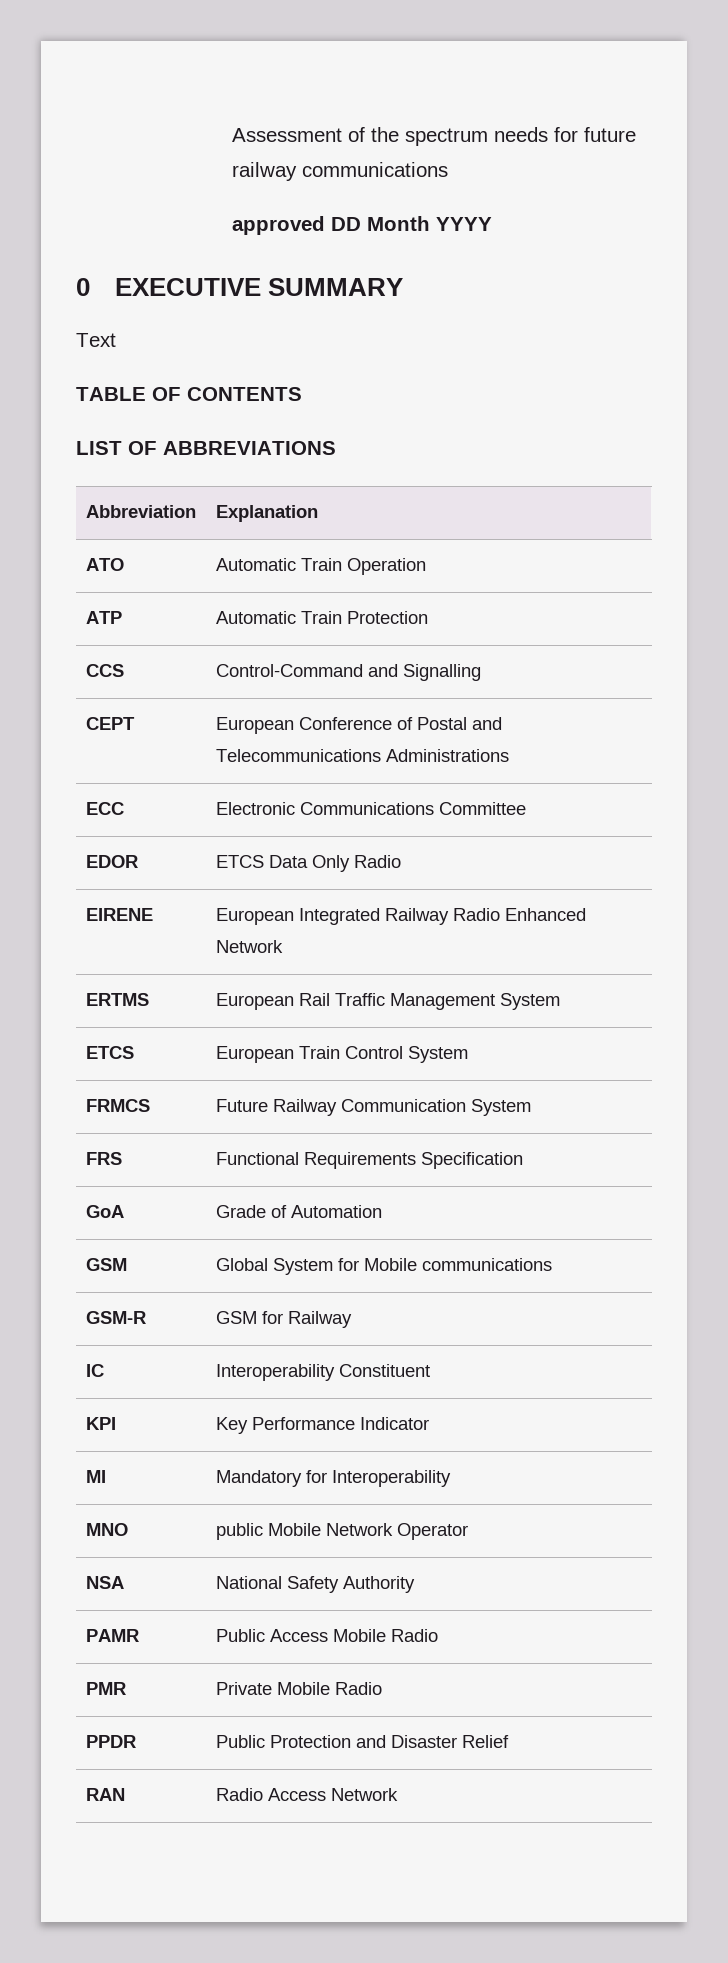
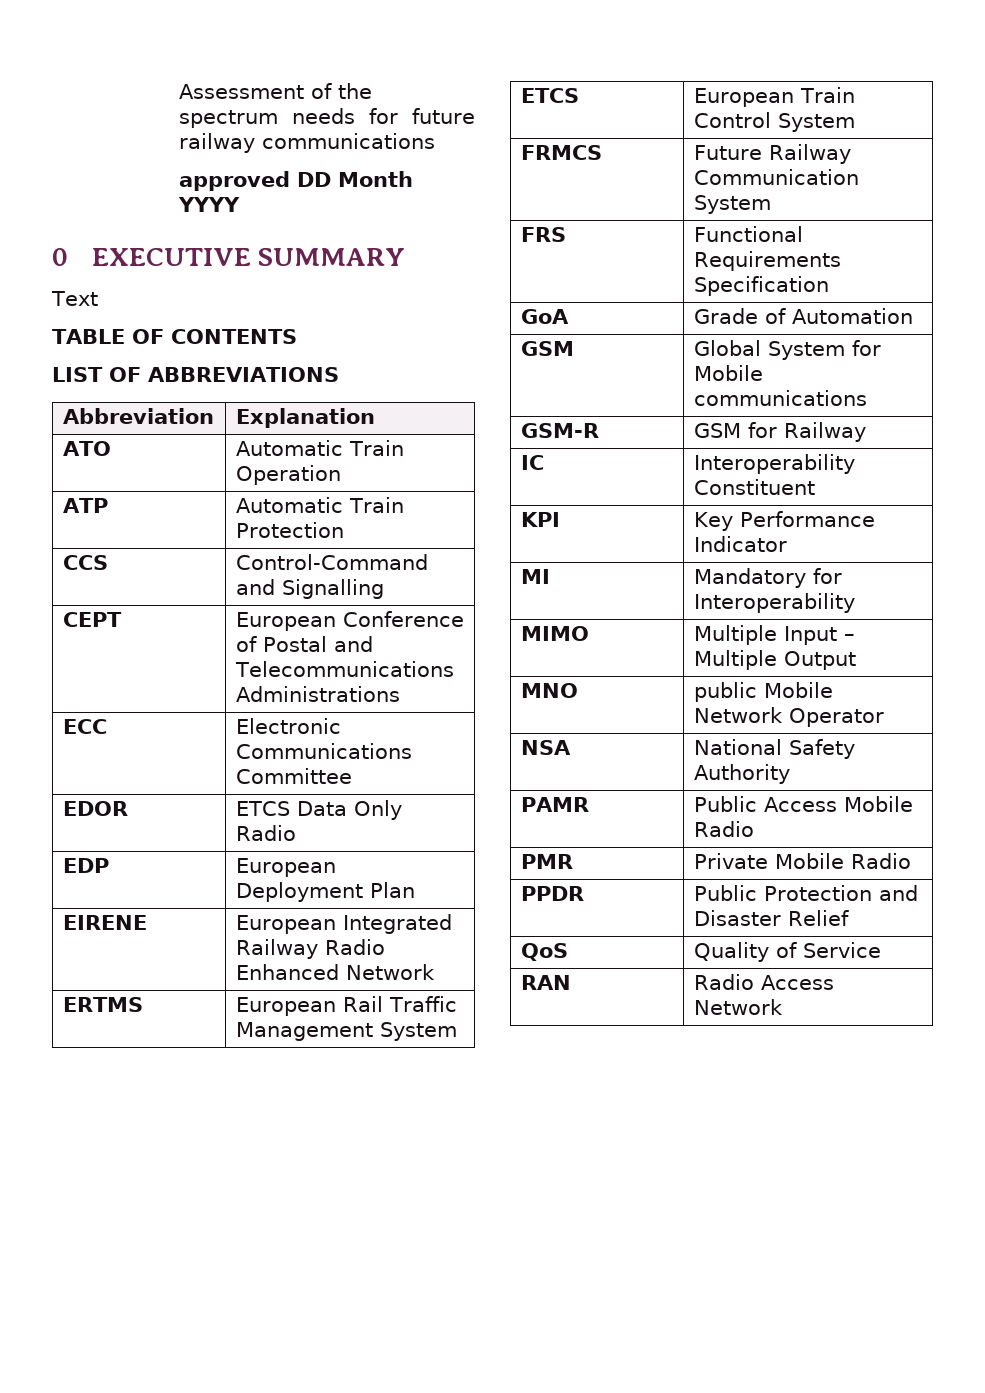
+ EDP | European Deployment Plan
+ MIMO | Multiple Input – Multiple Output
+ QoS | Quality of Service

